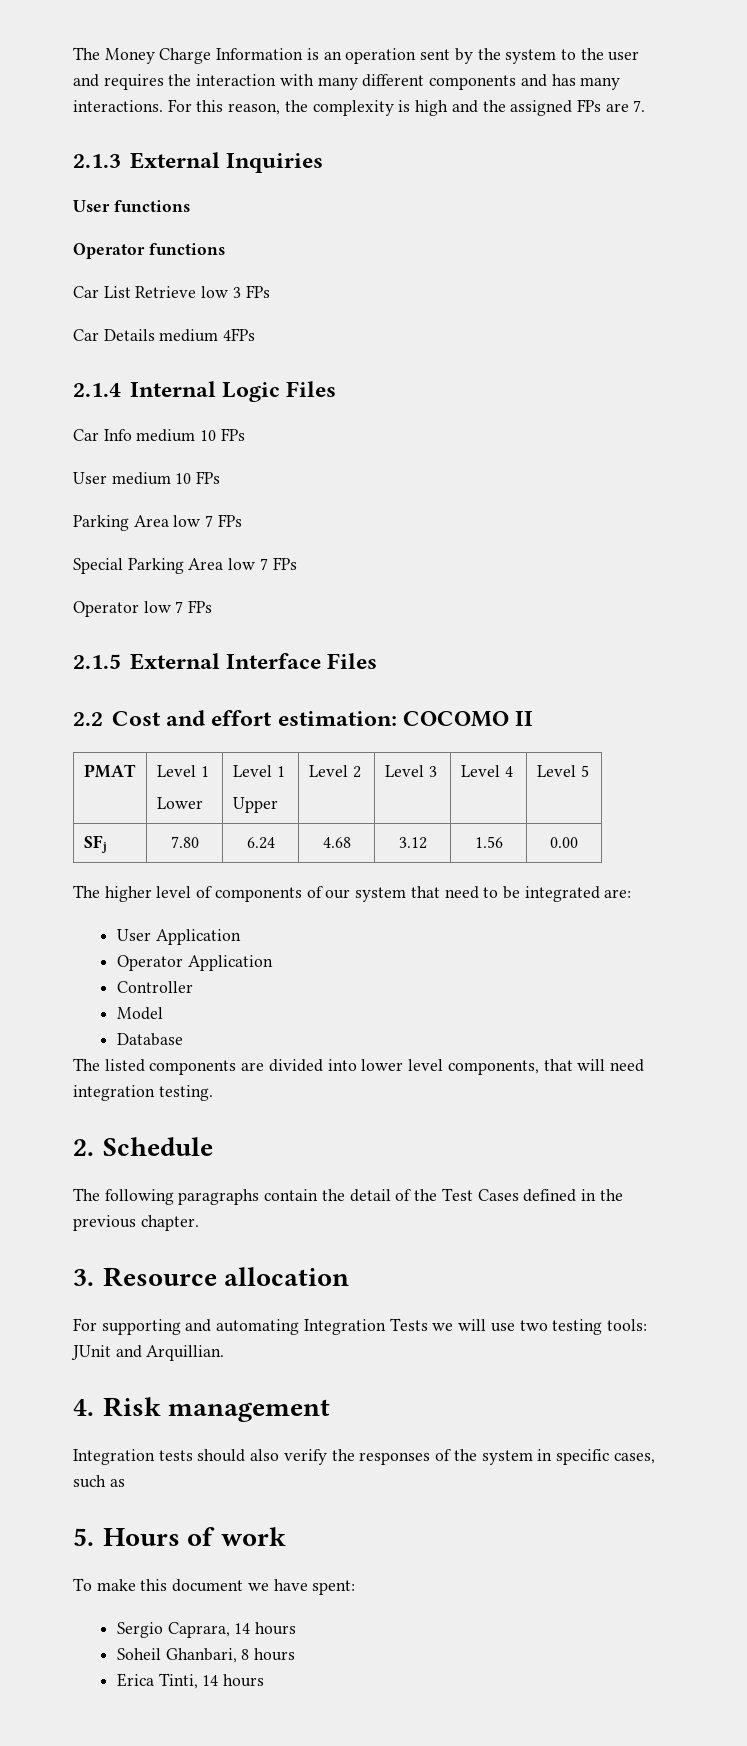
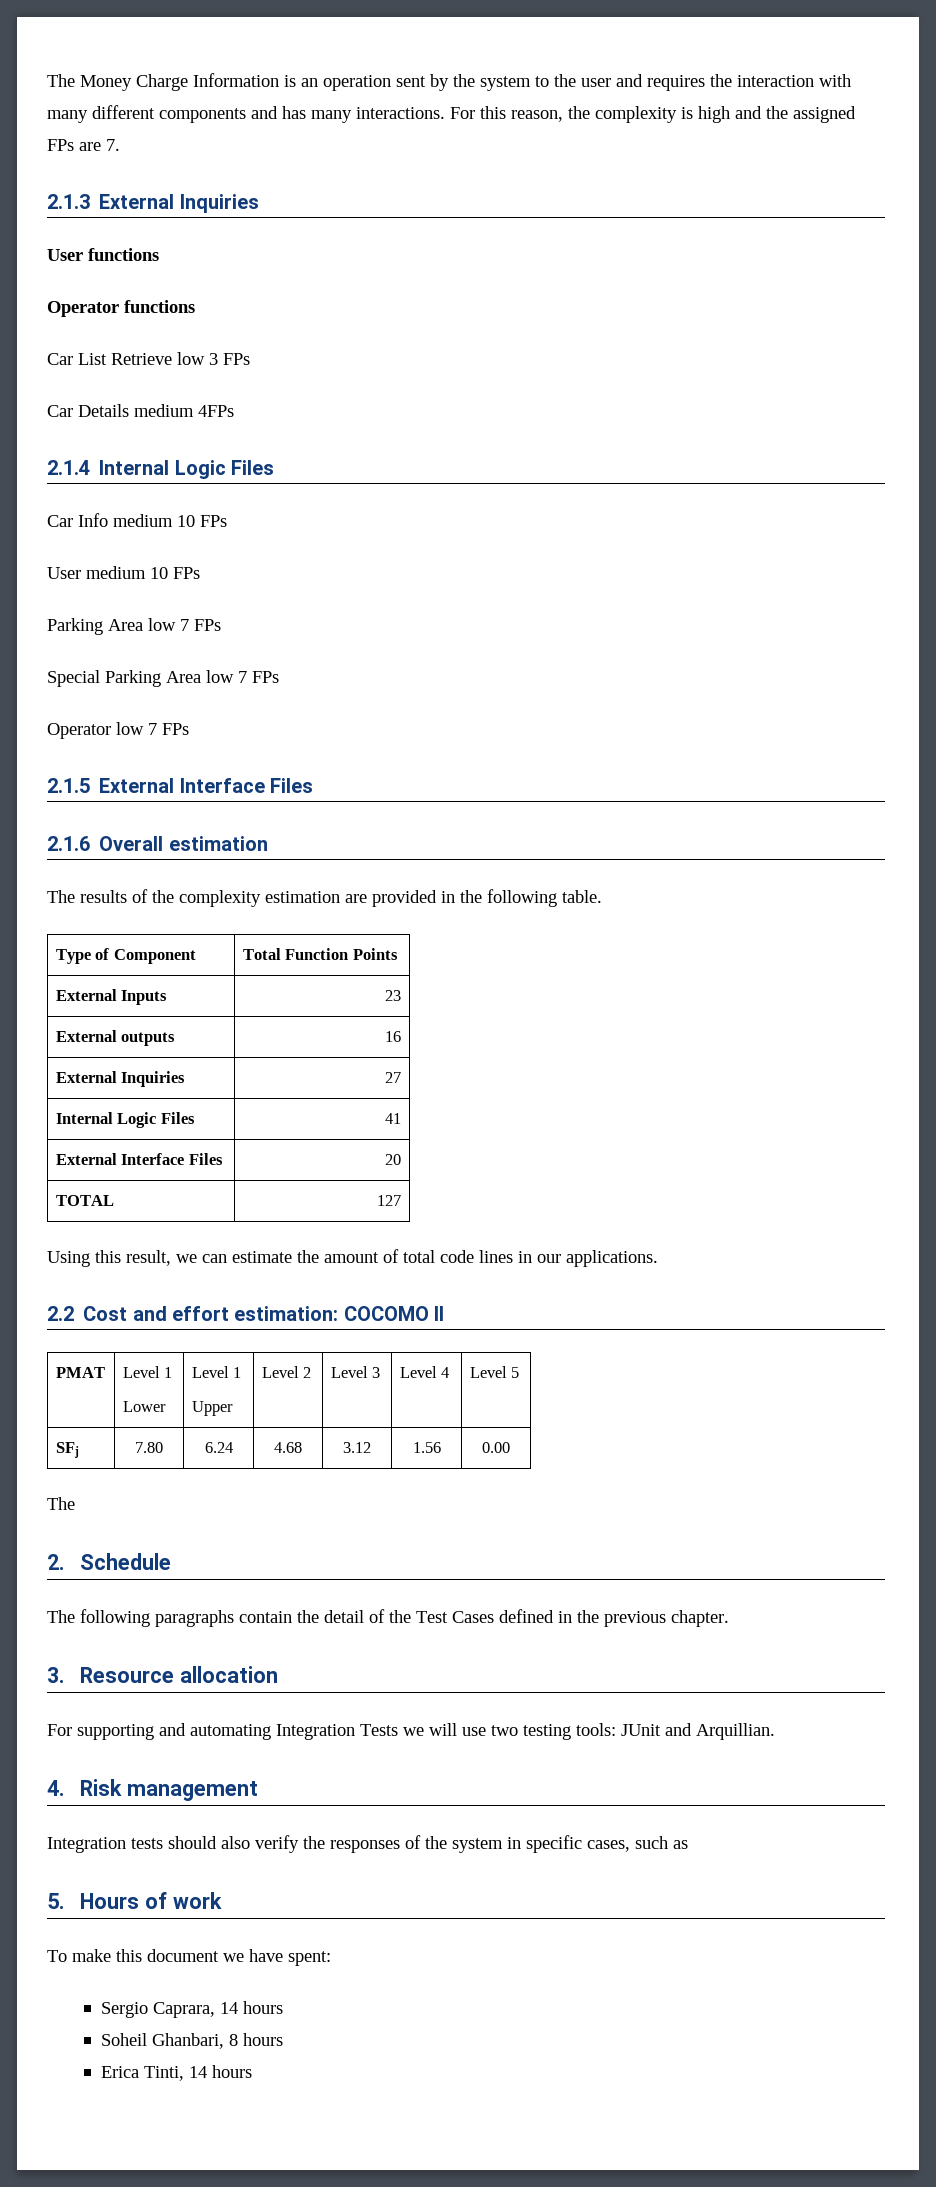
+ 2.1.6 Overall estimation
+ The results of the complexity estimation are provided in the following table.
+ Type of Component | Total Function Points
+ External Inputs | 23
+ External outputs | 16
+ External Inquiries | 27
+ Internal Logic Files | 41
+ External Interface Files | 20
+ TOTAL | 127
+ Using this result, we can estimate the amount of total code lines in our applications.
  SFj | 7.80 | 6.24 | 4.68 | 3.12 | 1.56 | 0.00
- The higher level of components of our system that need to be integrated are:
- User Application
- Operator Application
- Controller
- Model
- Database
- The listed components are divided into lower level components, that will need integration testing.
+ The

